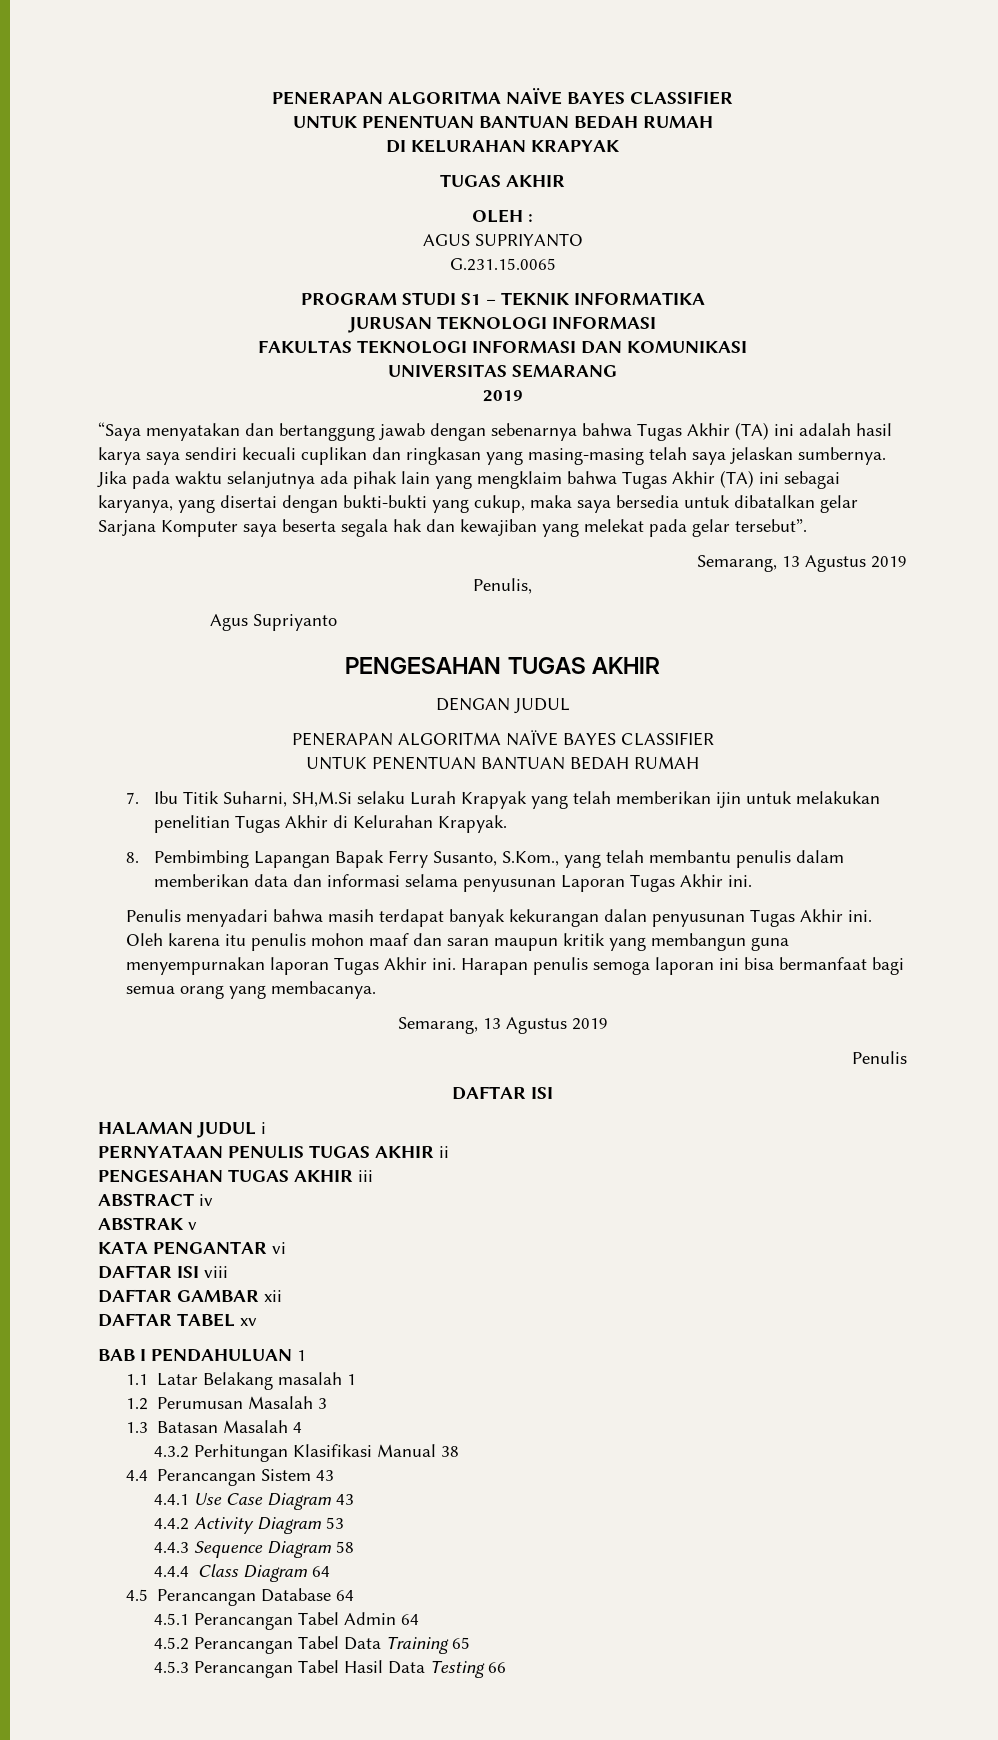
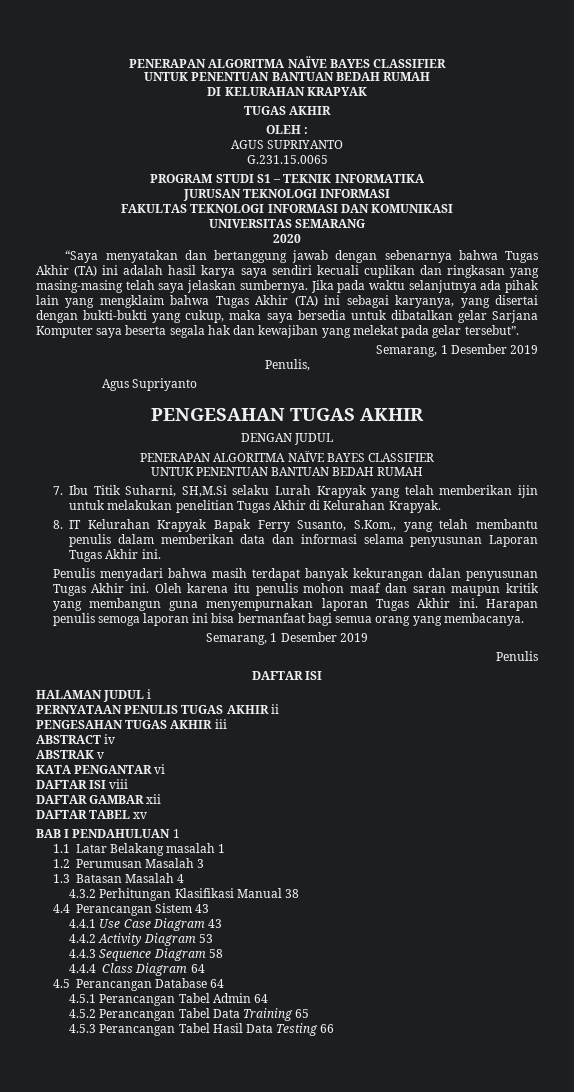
  UNIVERSITAS SEMARANG
- 2019
+ 2020
  Jika pada waktu selanjutnya ada pihak lain yang mengklaim bahwa Tugas Akhir (TA) ini sebagai karyanya, yang disertai dengan bukti-bukti yang cukup, maka saya bersedia untuk dibatalkan gelar Sarjana Komputer saya beserta segala hak dan kewajiban yang melekat pada gelar tersebut”.
- Semarang, 13 Agustus 2019
+ Semarang, 1 Desember 2019
- 8. Pembimbing Lapangan Bapak Ferry Susanto, S.Kom., yang telah membantu penulis dalam memberikan data dan informasi selama penyusunan Laporan Tugas Akhir ini.
+ 8. IT Kelurahan Krapyak Bapak Ferry Susanto, S.Kom., yang telah membantu penulis dalam memberikan data dan informasi selama penyusunan Laporan Tugas Akhir ini.
  Harapan penulis semoga laporan ini bisa bermanfaat bagi semua orang yang membacanya.
- Semarang, 13 Agustus 2019
+ Semarang, 1 Desember 2019

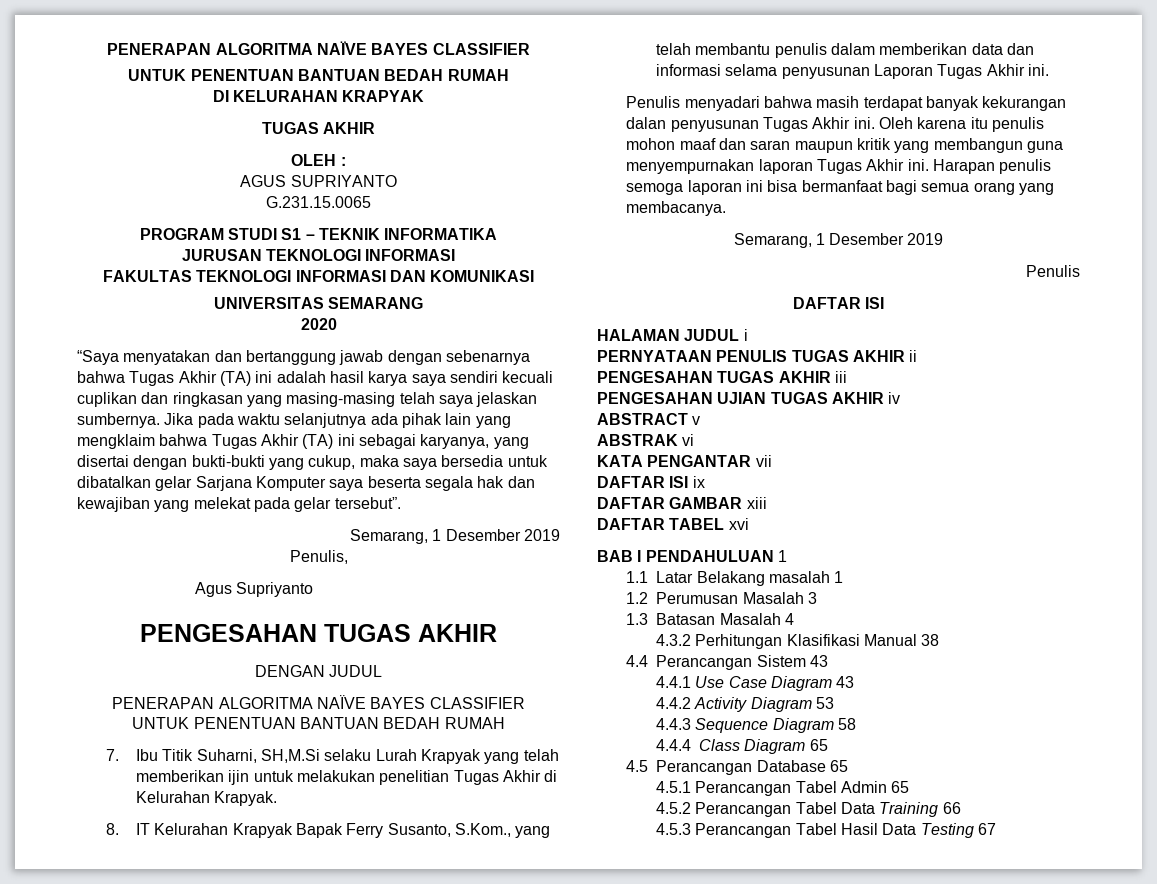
- ABSTRACT iv
+ PENGESAHAN UJIAN TUGAS AKHIR iv
+ ABSTRACT v
- ABSTRAK v
+ ABSTRAK vi
- KATA PENGANTAR vi
- DAFTAR ISI viii
+ KATA PENGANTAR vii
+ DAFTAR ISI ix
- DAFTAR GAMBAR xii
+ DAFTAR GAMBAR xiii
- DAFTAR TABEL xv
+ DAFTAR TABEL xvi
- 4.4.4 Class Diagram 64
+ 4.4.4 Class Diagram 65
- 4.5 Perancangan Database 64
+ 4.5 Perancangan Database 65
- 4.5.1 Perancangan Tabel Admin 64
+ 4.5.1 Perancangan Tabel Admin 65
- 4.5.2 Perancangan Tabel Data Training 65
+ 4.5.2 Perancangan Tabel Data Training 66
- 4.5.3 Perancangan Tabel Hasil Data Testing 66
+ 4.5.3 Perancangan Tabel Hasil Data Testing 67

